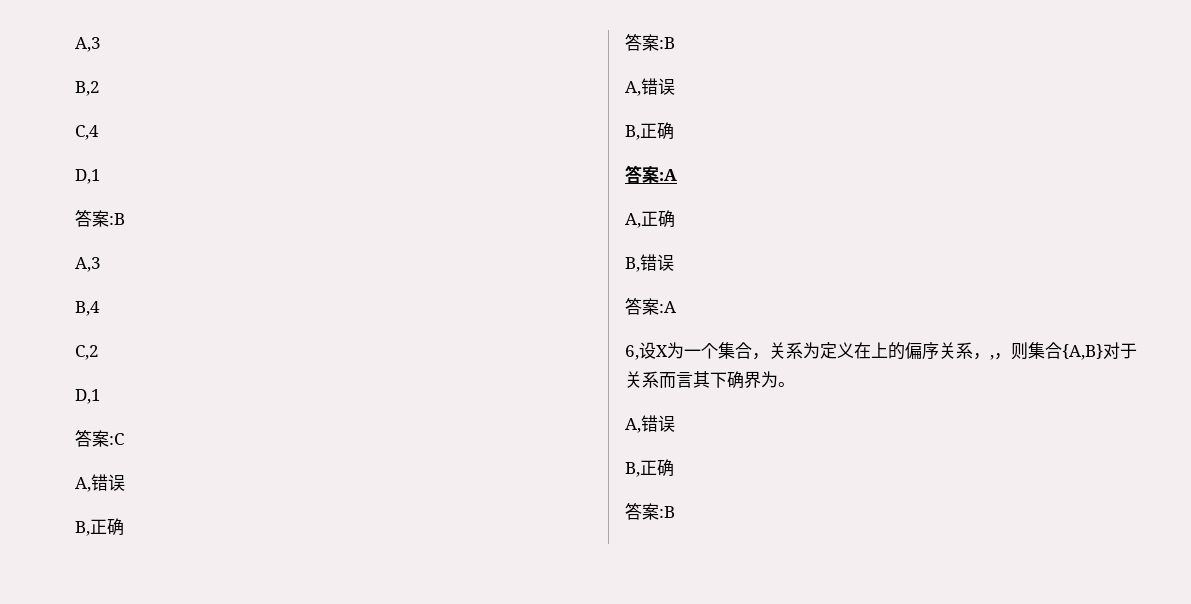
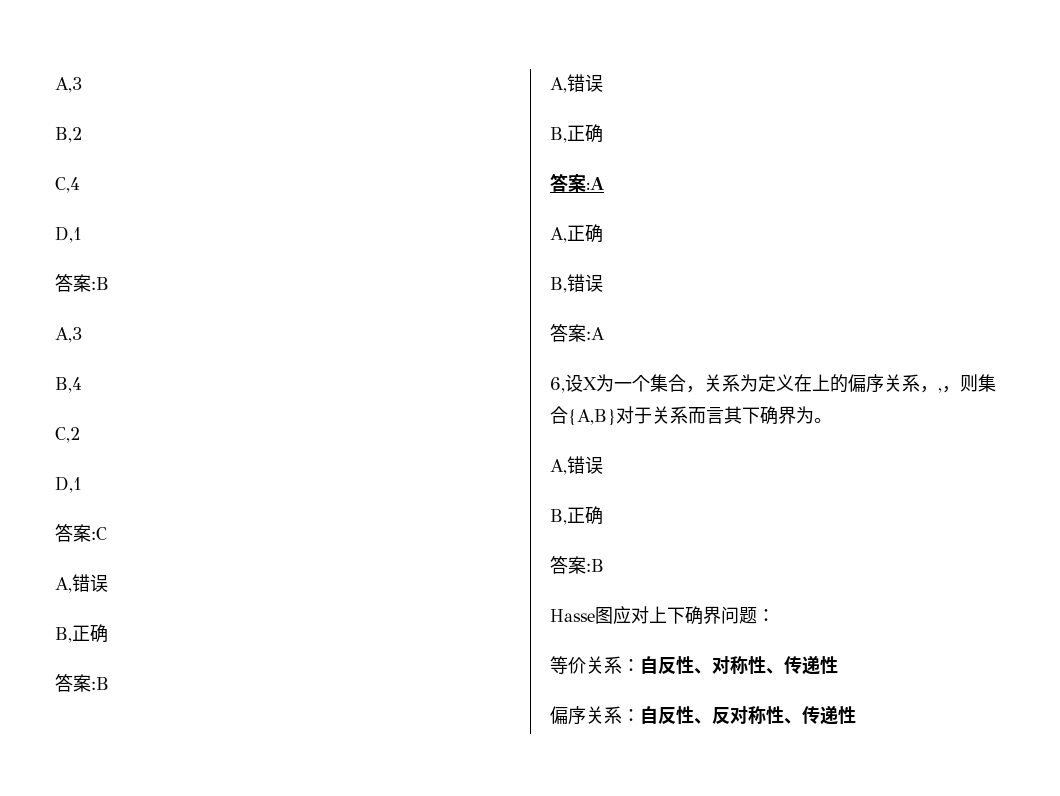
+ Hasse图应对上下确界问题：
+ 等价关系：自反性、对称性、传递性
+ 偏序关系：自反性、反对称性、传递性

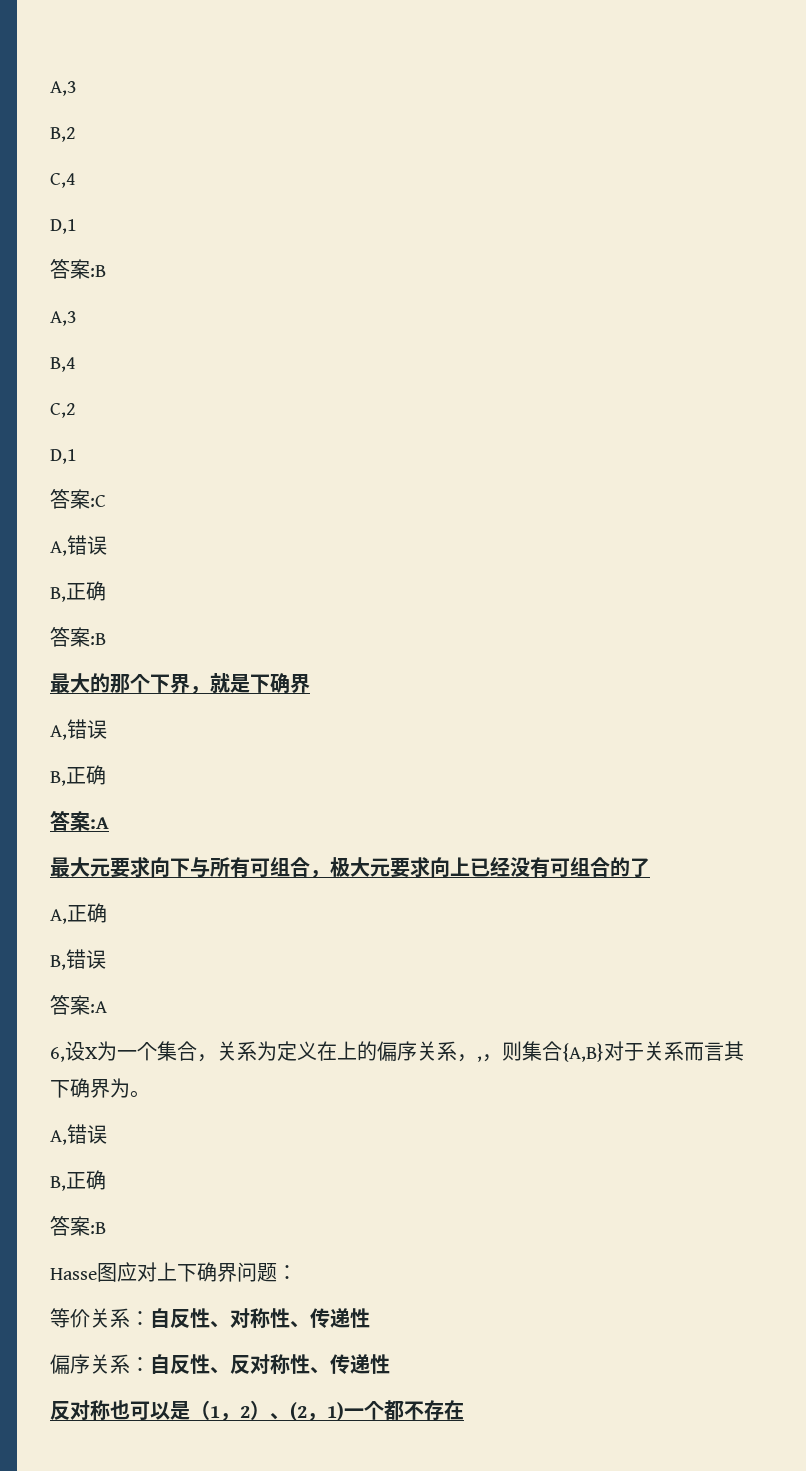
+ 最大的那个下界，就是下确界
+ 最大元要求向下与所有可组合，极大元要求向上已经没有可组合的了
+ 反对称也可以是（1，2）、(2，1)一个都不存在

